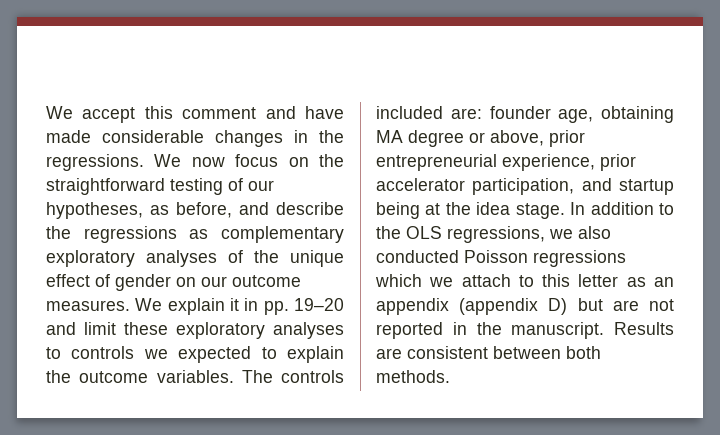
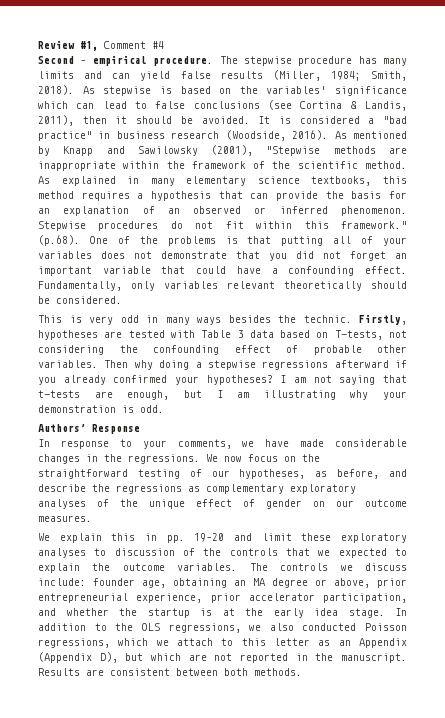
- We accept this comment and have made considerable changes in the regressions.
+ Review #1, Comment #4
+ Second – empirical procedure. The stepwise procedure has many limits and can yield false results (Miller, 1984; Smith, 2018). As stepwise is based on the variables' significance which can lead to false conclusions (see Cortina & Landis, 2011), then it should be avoided. It is considered a "bad practice" in business research (Woodside, 2016). As mentioned by Knapp and Sawilowsky (2001), "Stepwise methods are inappropriate within the framework of the scientific method. As explained in many elementary science textbooks, this method requires a hypothesis that can provide the basis for an explanation of an observed or inferred phenomenon. Stepwise procedures do not fit within this framework." (p.68). One of the problems is that putting all of your variables does not demonstrate that you did not forget an important variable that could have a confounding effect. Fundamentally, only variables relevant theoretically should be considered.
+ This is very odd in many ways besides the technic. Firstly, hypotheses are tested with Table 3 data based on T-tests, not considering the confounding effect of probable other variables. Then why doing a stepwise regressions afterward if you already confirmed your hypotheses? I am not saying that t-tests are enough, but I am illustrating why your demonstration is odd.
+ Authors’ Response
+ In response to your comments, we have made considerable changes in the regressions.
- We now focus on the straightforward testing of our hypotheses, as before, and describe the regressions as complementary exploratory analyses of the unique effect of gender on our outcome measures. We explain it in pp. 19–20 and limit these exploratory analyses to controls we expected to explain the outcome variables.
+ We now focus on the straightforward testing of our hypotheses, as before, and describe the regressions as complementary exploratory analyses of the unique effect of gender on our outcome measures.
+ We explain this in pp. 19–20 and limit these exploratory analyses to discussion of the controls that we expected to explain the outcome variables.
- The controls included are: founder age, obtaining MA degree or above, prior entrepreneurial experience, prior accelerator participation, and startup being at the idea stage.
+ The controls we discuss include: founder age, obtaining an MA degree or above, prior entrepreneurial experience, prior accelerator participation, and whether the startup is at the early idea stage.
- In addition to the OLS regressions, we also conducted Poisson regressions which we attach to this letter as an appendix (appendix D) but are not reported in the manuscript.
+ In addition to the OLS regressions, we also conducted Poisson regressions, which we attach to this letter as an Appendix (Appendix D), but which are not reported in the manuscript.

